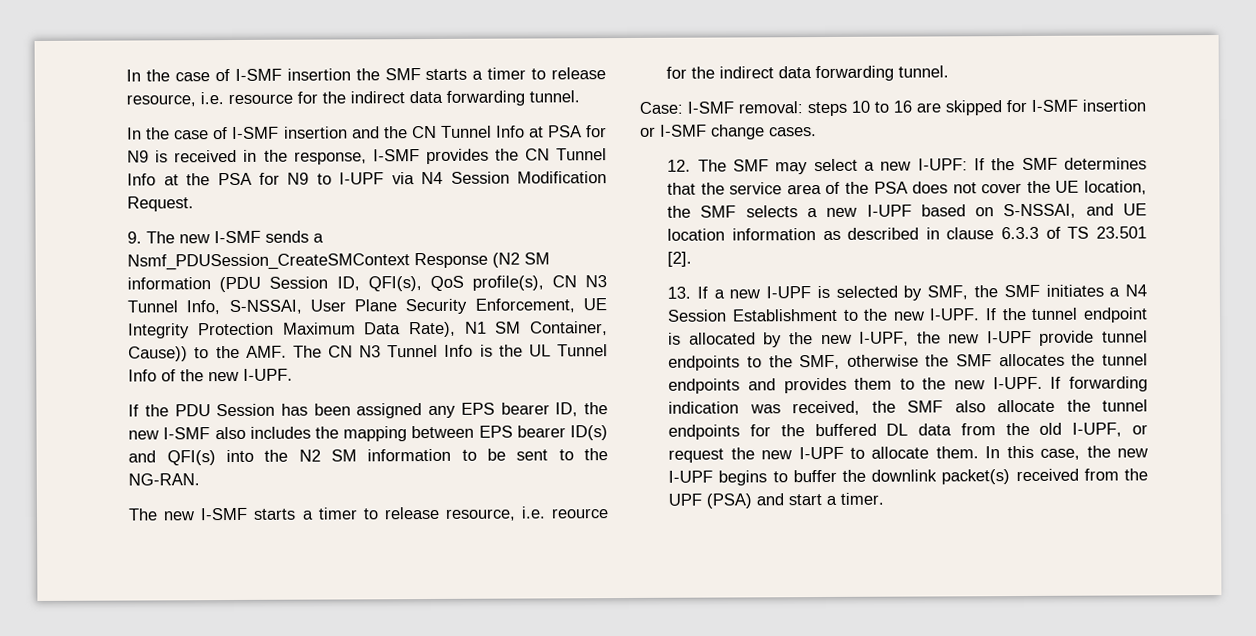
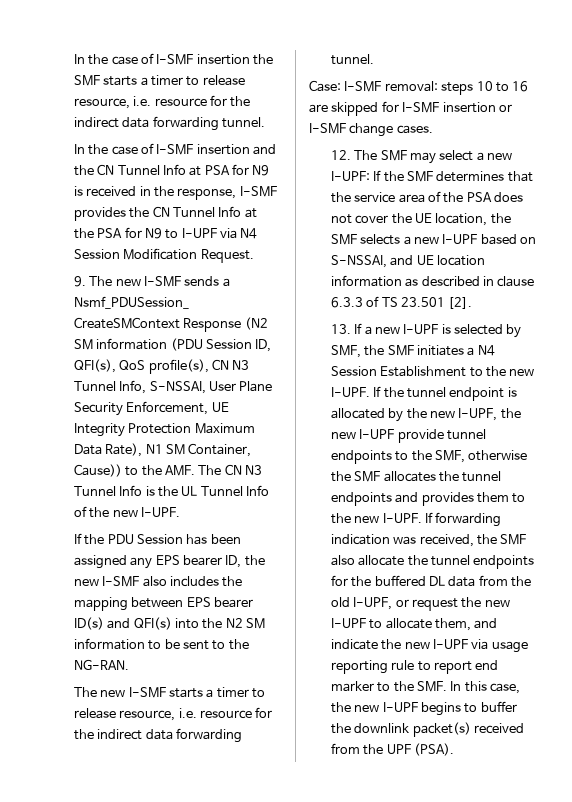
- The new I-SMF starts a timer to release resource, i.e. reource for the indirect data forwarding tunnel.
+ The new I-SMF starts a timer to release resource, i.e. resource for the indirect data forwarding tunnel.
- If forwarding indication was received, the SMF also allocate the tunnel endpoints for the buffered DL data from the old I-UPF, or request the new I-UPF to allocate them. In this case, the new I-UPF begins to buffer the downlink packet(s) received from the UPF (PSA) and start a timer.
+ If forwarding indication was received, the SMF also allocate the tunnel endpoints for the buffered DL data from the old I-UPF, or request the new I-UPF to allocate them, and indicate the new I-UPF via usage reporting rule to report end marker to the SMF. In this case, the new I-UPF begins to buffer the downlink packet(s) received from the UPF (PSA).

